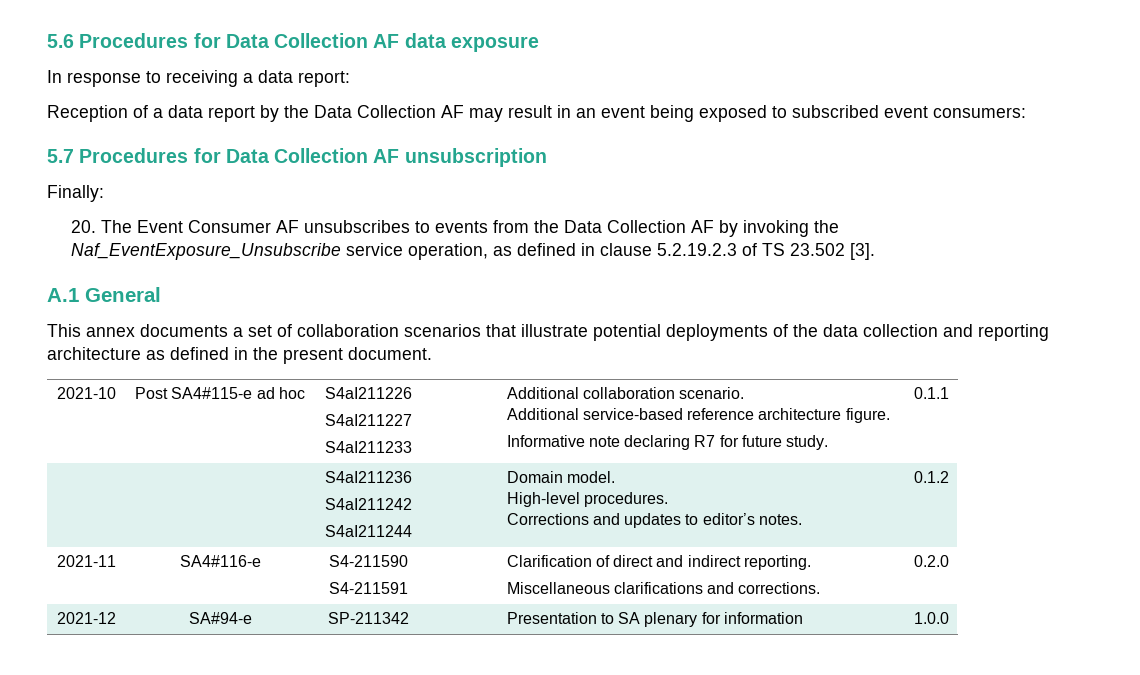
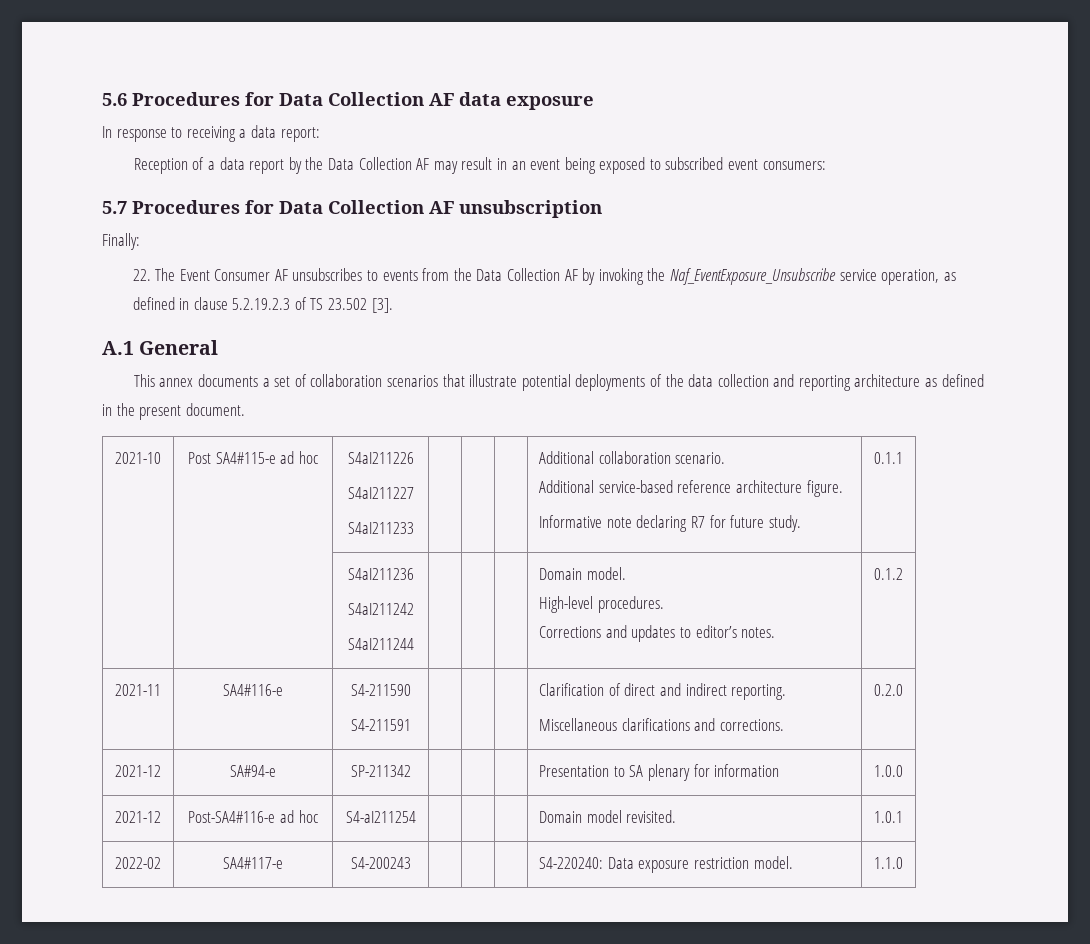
- 20. The Event Consumer AF unsubscribes to events from the Data Collection AF by invoking the Naf_EventExposure_Unsubscribe service operation, as defined in clause 5.2.19.2.3 of TS 23.502 [3].
+ 22. The Event Consumer AF unsubscribes to events from the Data Collection AF by invoking the Naf_EventExposure_Unsubscribe service operation, as defined in clause 5.2.19.2.3 of TS 23.502 [3].
+ 2021-12 | Post-SA4#116-e ad hoc | S4-aI211254 | | | | Domain model revisited. | 1.0.1
+ 2022-02 | SA4#117-e | S4-200243 | | | | S4-220240: Data exposure restriction model. | 1.1.0

